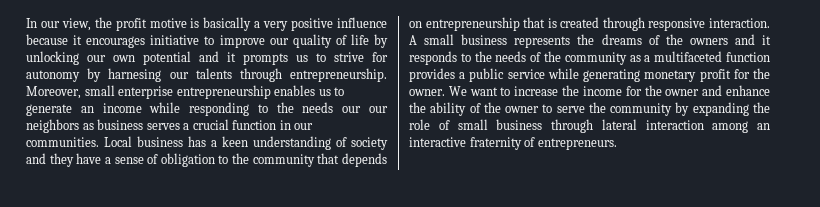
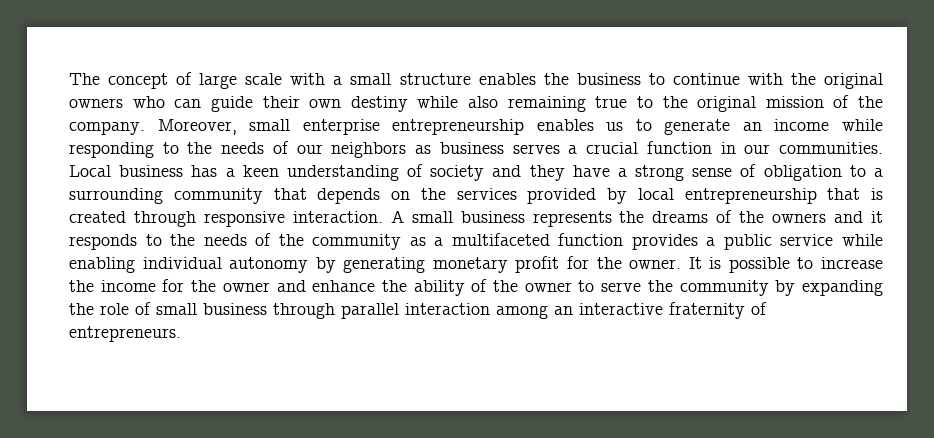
- In our view, the profit motive is basically a very positive influence because it encourages initiative to improve our quality of life by unlocking our own potential and it prompts us to strive for autonomy by harnesing our talents through entrepreneurship.
+ The concept of large scale with a small structure enables the business to continue with the original owners who can guide their own destiny while also remaining true to the original mission of the company.
- Moreover, small enterprise entrepreneurship enables us to generate an income while responding to the needs our our neighbors as business serves a crucial function in our communities.
+ Moreover, small enterprise entrepreneurship enables us to generate an income while responding to the needs of our neighbors as business serves a crucial function in our communities.
- Local business has a keen understanding of society and they have a sense of obligation to the community that depends on entrepreneurship that is created through responsive interaction.
+ Local business has a keen understanding of society and they have a strong sense of obligation to a surrounding community that depends on the services provided by local entrepreneurship that is created through responsive interaction.
- A small business represents the dreams of the owners and it responds to the needs of the community as a multifaceted function provides a public service while generating monetary profit for the owner.
+ A small business represents the dreams of the owners and it responds to the needs of the community as a multifaceted function provides a public service while enabling individual autonomy by generating monetary profit for the owner.
- We want to increase the income for the owner and enhance the ability of the owner to serve the community by expanding the role of small business through lateral interaction among an interactive fraternity of entrepreneurs.
+ It is possible to increase the income for the owner and enhance the ability of the owner to serve the community by expanding the role of small business through parallel interaction among an interactive fraternity of entrepreneurs.

